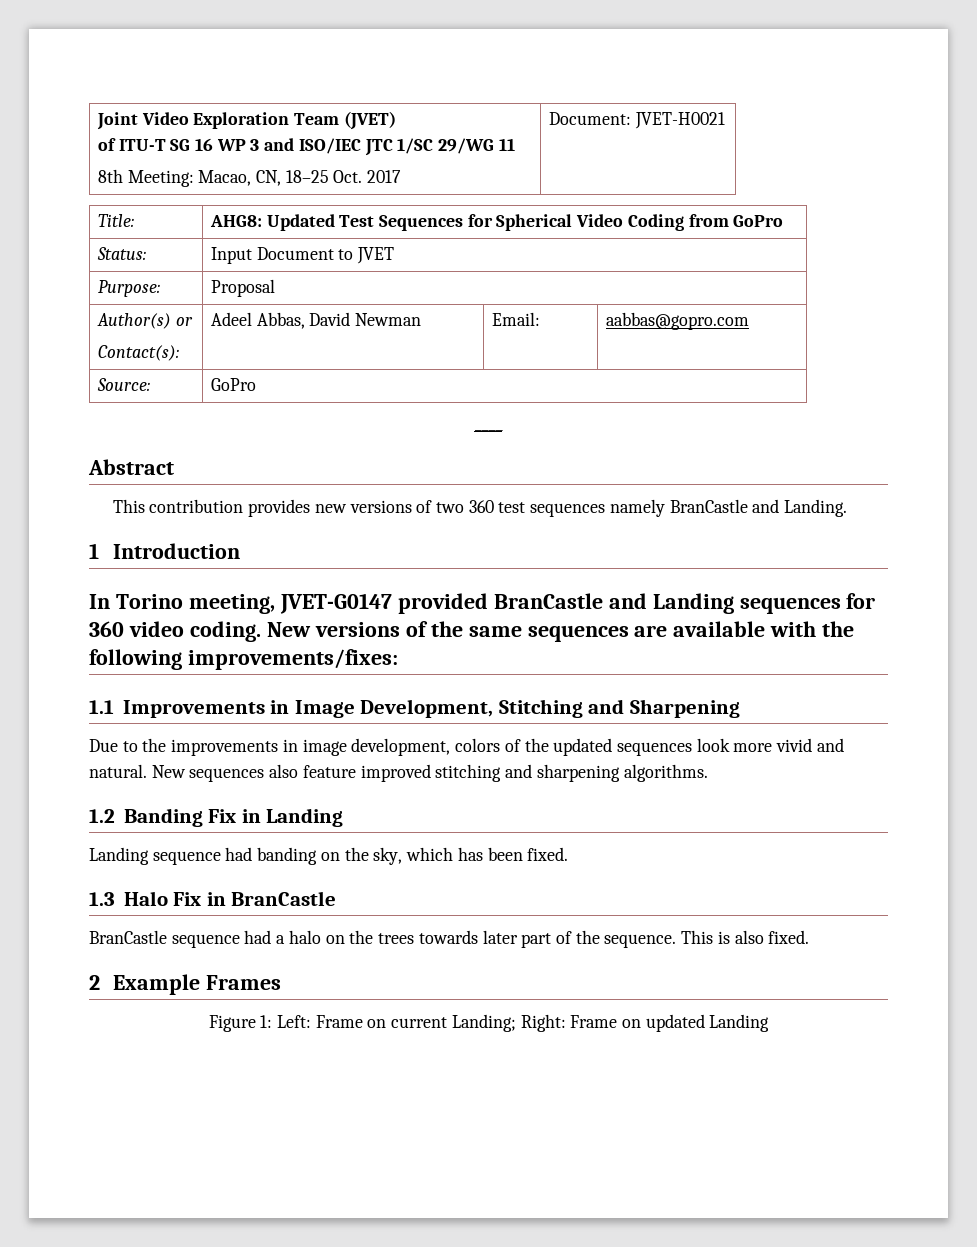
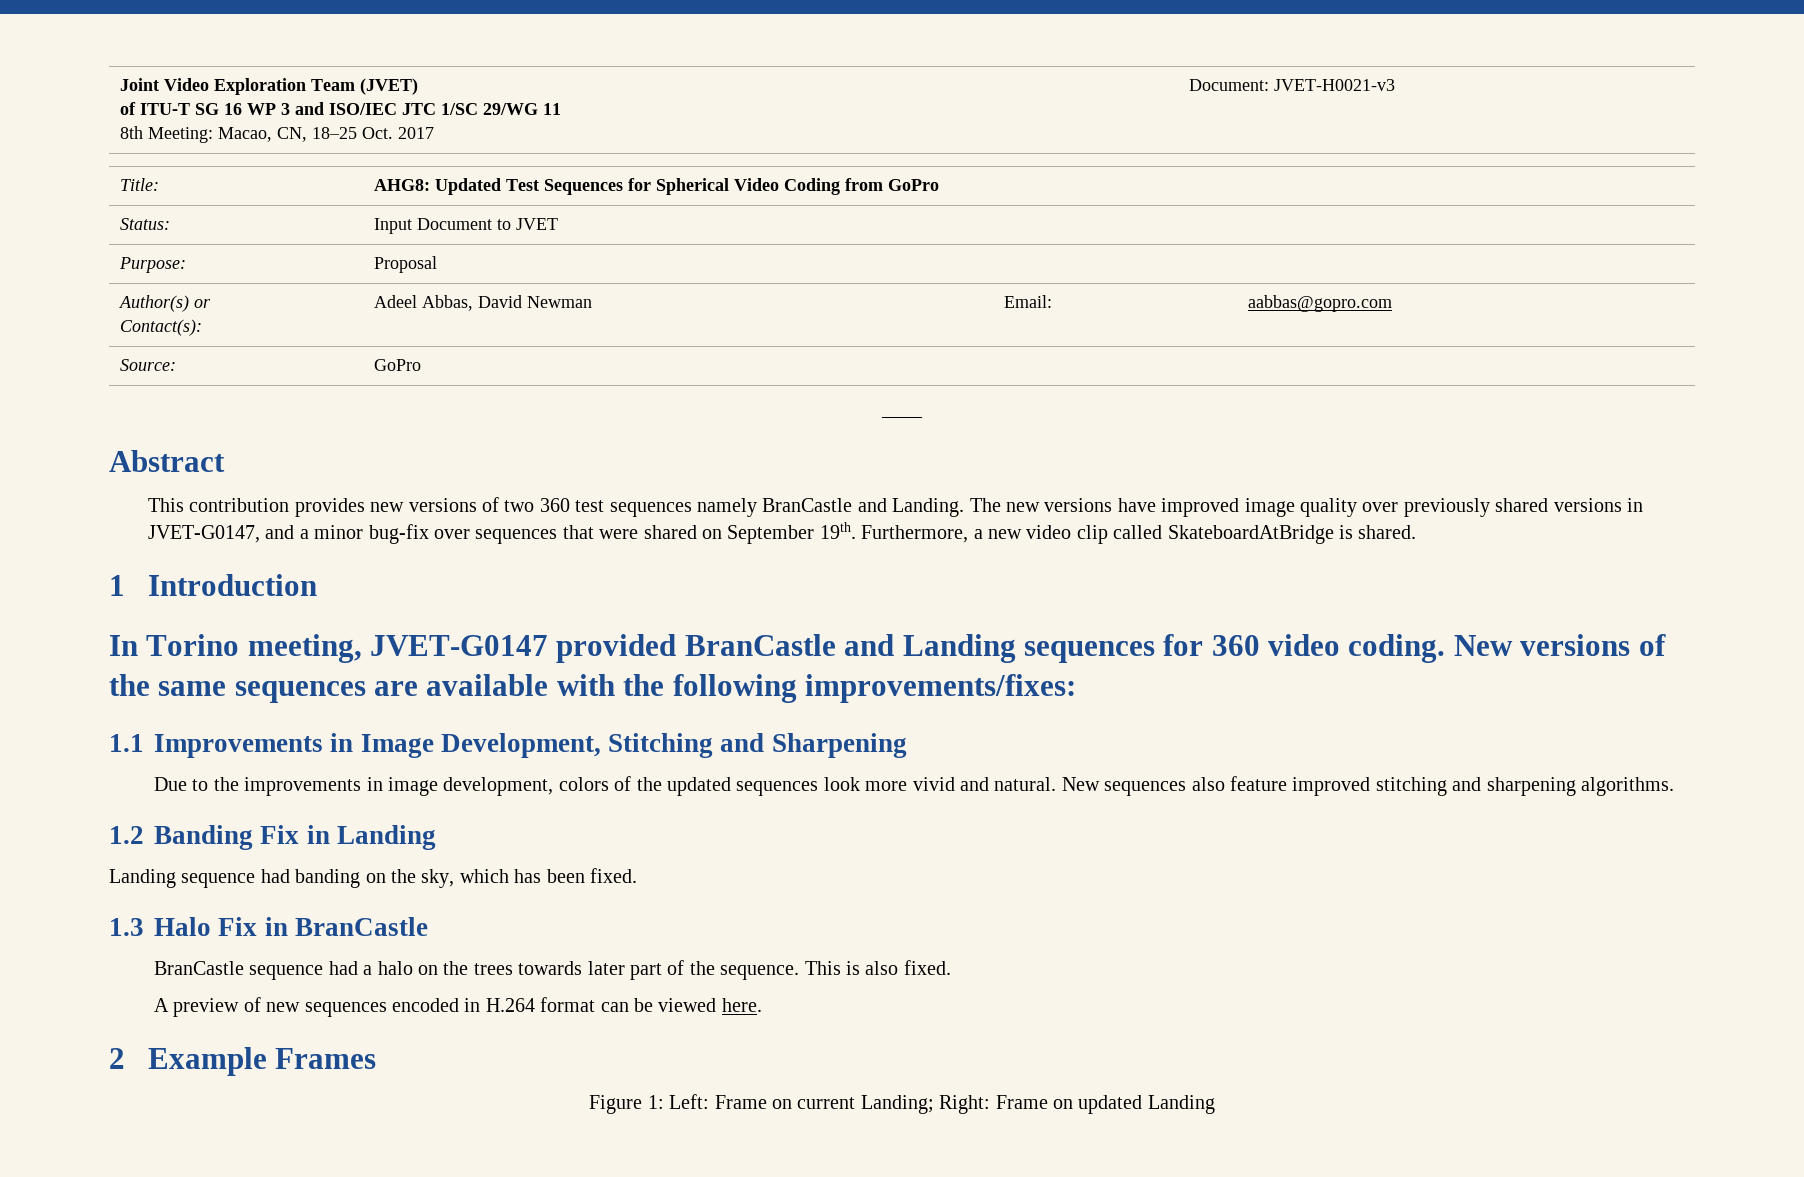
  Joint Video Exploration Team (JVET)
  of ITU-T SG 16 WP 3 and ISO/IEC JTC 1/SC 29/WG 11
- 8th Meeting: Macao, CN, 18–25 Oct. 2017 | Document: JVET-H0021
+ 8th Meeting: Macao, CN, 18–25 Oct. 2017 | Document: JVET-H0021-v3
+ The new versions have improved image quality over previously shared versions in JVET-G0147, and a minor bug-fix over sequences that were shared on September 19th. Furthermore, a new video clip called SkateboardAtBridge is shared.
+ A preview of new sequences encoded in H.264 format can be viewed here.

